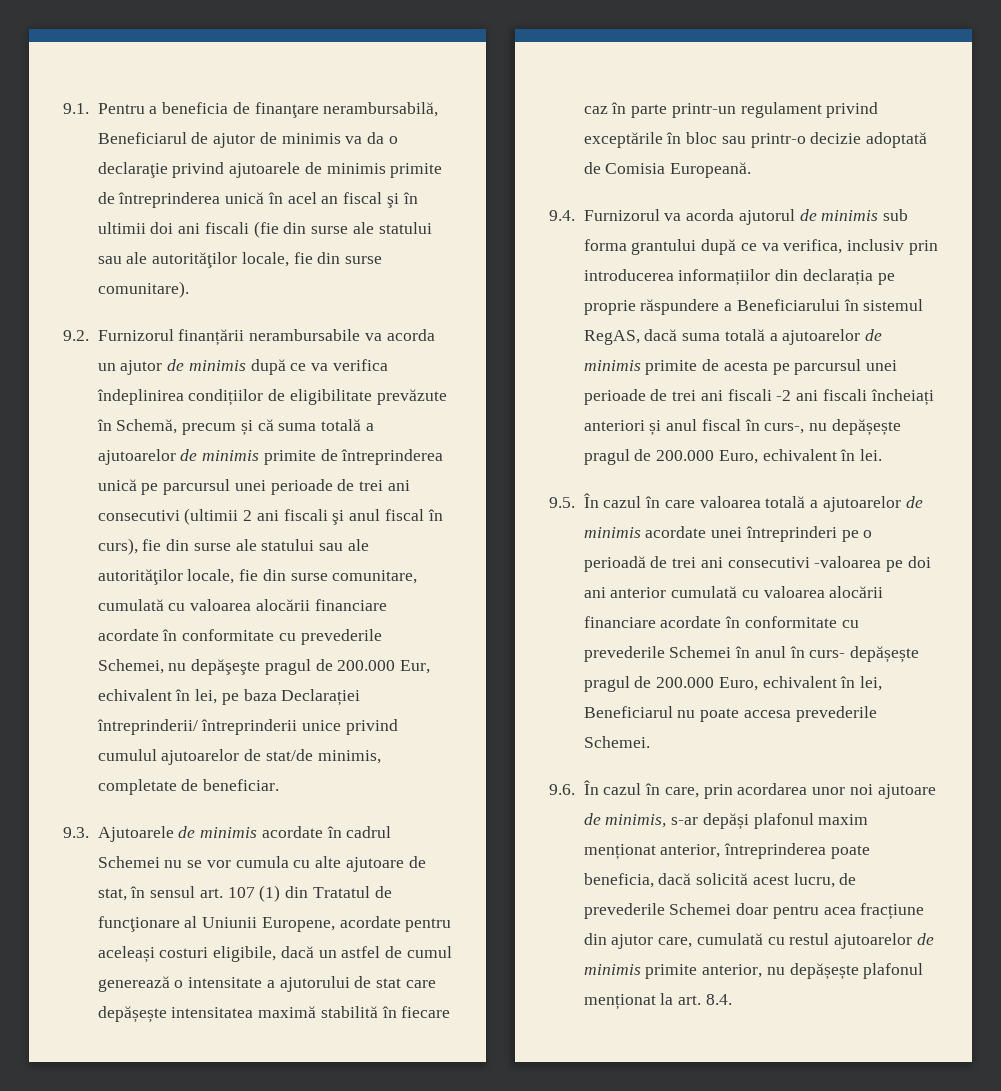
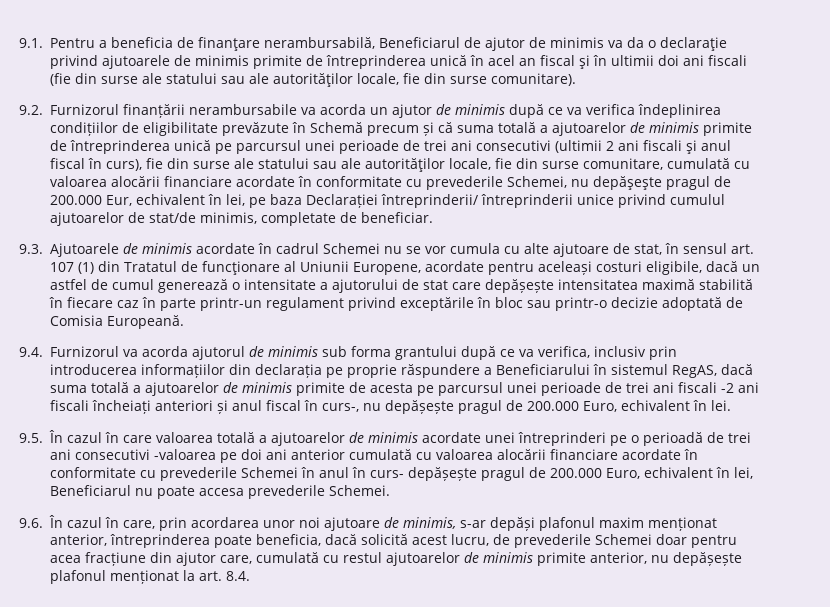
- 9.2. Furnizorul finanțării nerambursabile va acorda un ajutor de minimis după ce va verifica îndeplinirea condițiilor de eligibilitate prevăzute în Schemă, precum și că suma totală a ajutoarelor de minimis primite de întreprinderea unică pe parcursul unei perioade de trei ani consecutivi (ultimii 2 ani fiscali şi anul fiscal în curs), fie din surse ale statului sau ale autorităţilor locale, fie din surse comunitare, cumulată cu valoarea alocării financiare acordate în conformitate cu prevederile Schemei, nu depăşeşte pragul de 200.000 Eur, echivalent în lei, pe baza Declarației întreprinderii/ întreprinderii unice privind cumulul ajutoarelor de stat/de minimis, completate de beneficiar.
+ 9.2. Furnizorul finanțării nerambursabile va acorda un ajutor de minimis după ce va verifica îndeplinirea condițiilor de eligibilitate prevăzute în Schemă precum și că suma totală a ajutoarelor de minimis primite de întreprinderea unică pe parcursul unei perioade de trei ani consecutivi (ultimii 2 ani fiscali şi anul fiscal în curs), fie din surse ale statului sau ale autorităţilor locale, fie din surse comunitare, cumulată cu valoarea alocării financiare acordate în conformitate cu prevederile Schemei, nu depăşeşte pragul de 200.000 Eur, echivalent în lei, pe baza Declarației întreprinderii/ întreprinderii unice privind cumulul ajutoarelor de stat/de minimis, completate de beneficiar.

